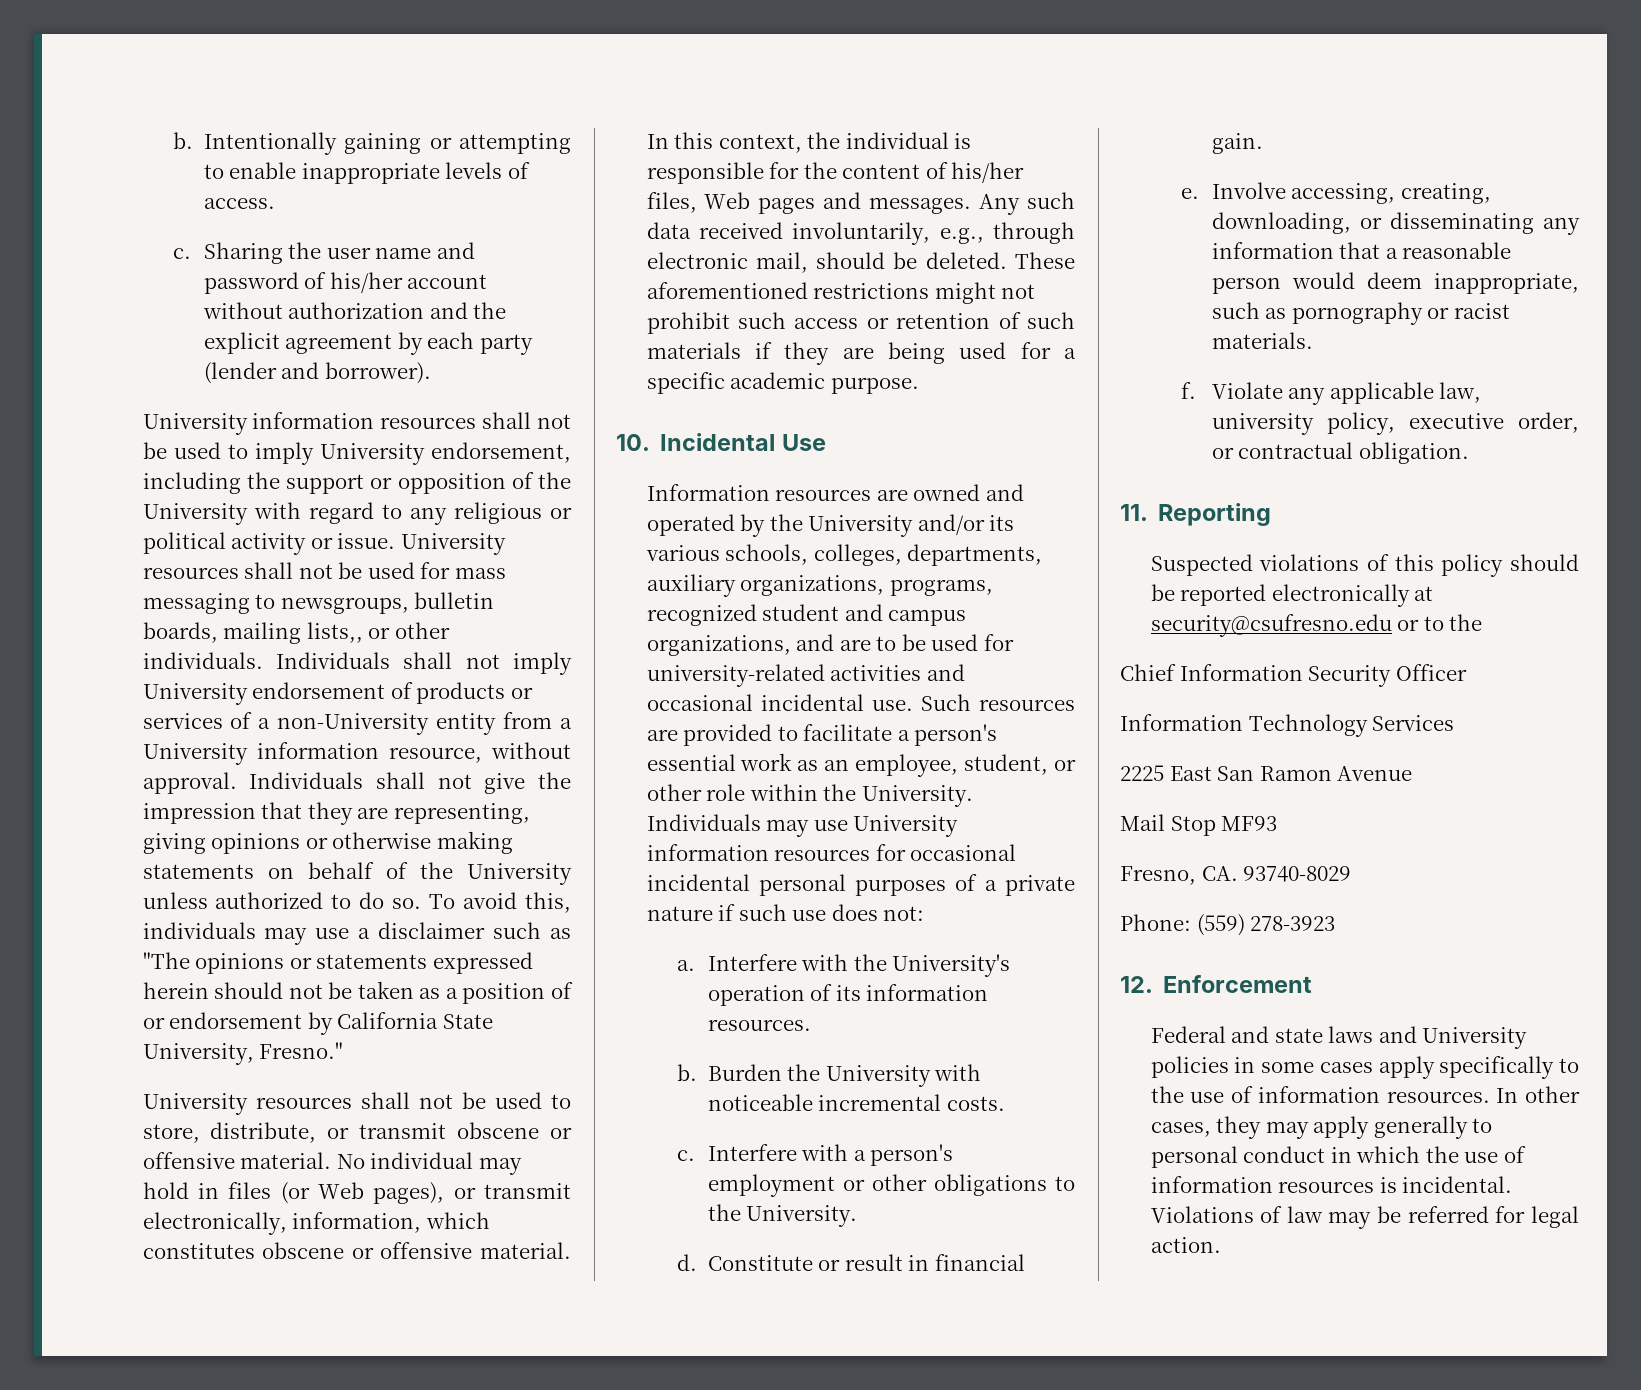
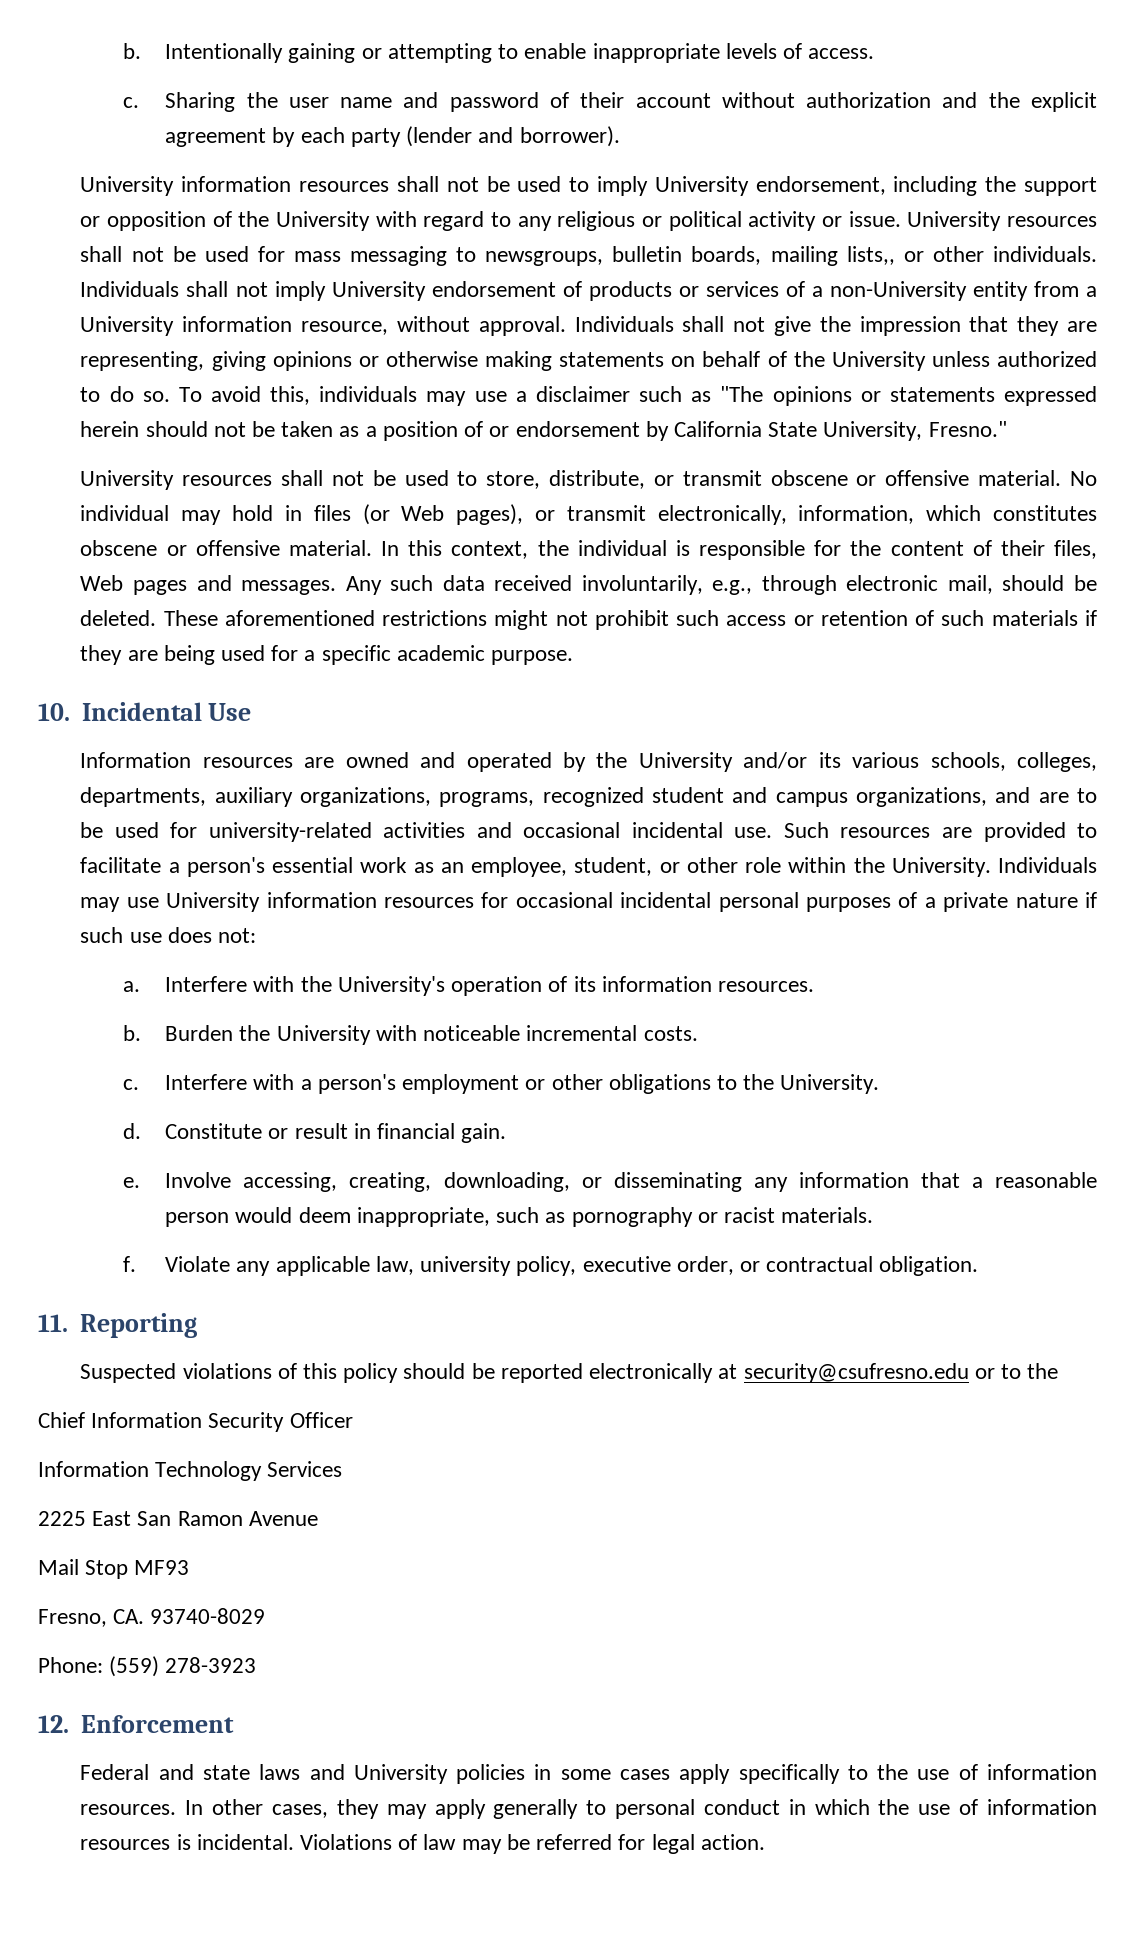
- Sharing the user name and password of his/her account without authorization and the explicit agreement by each party (lender and borrower).
+ Sharing the user name and password of their account without authorization and the explicit agreement by each party (lender and borrower).
- In this context, the individual is responsible for the content of his/her files, Web pages and messages.
+ In this context, the individual is responsible for the content of their files, Web pages and messages.

